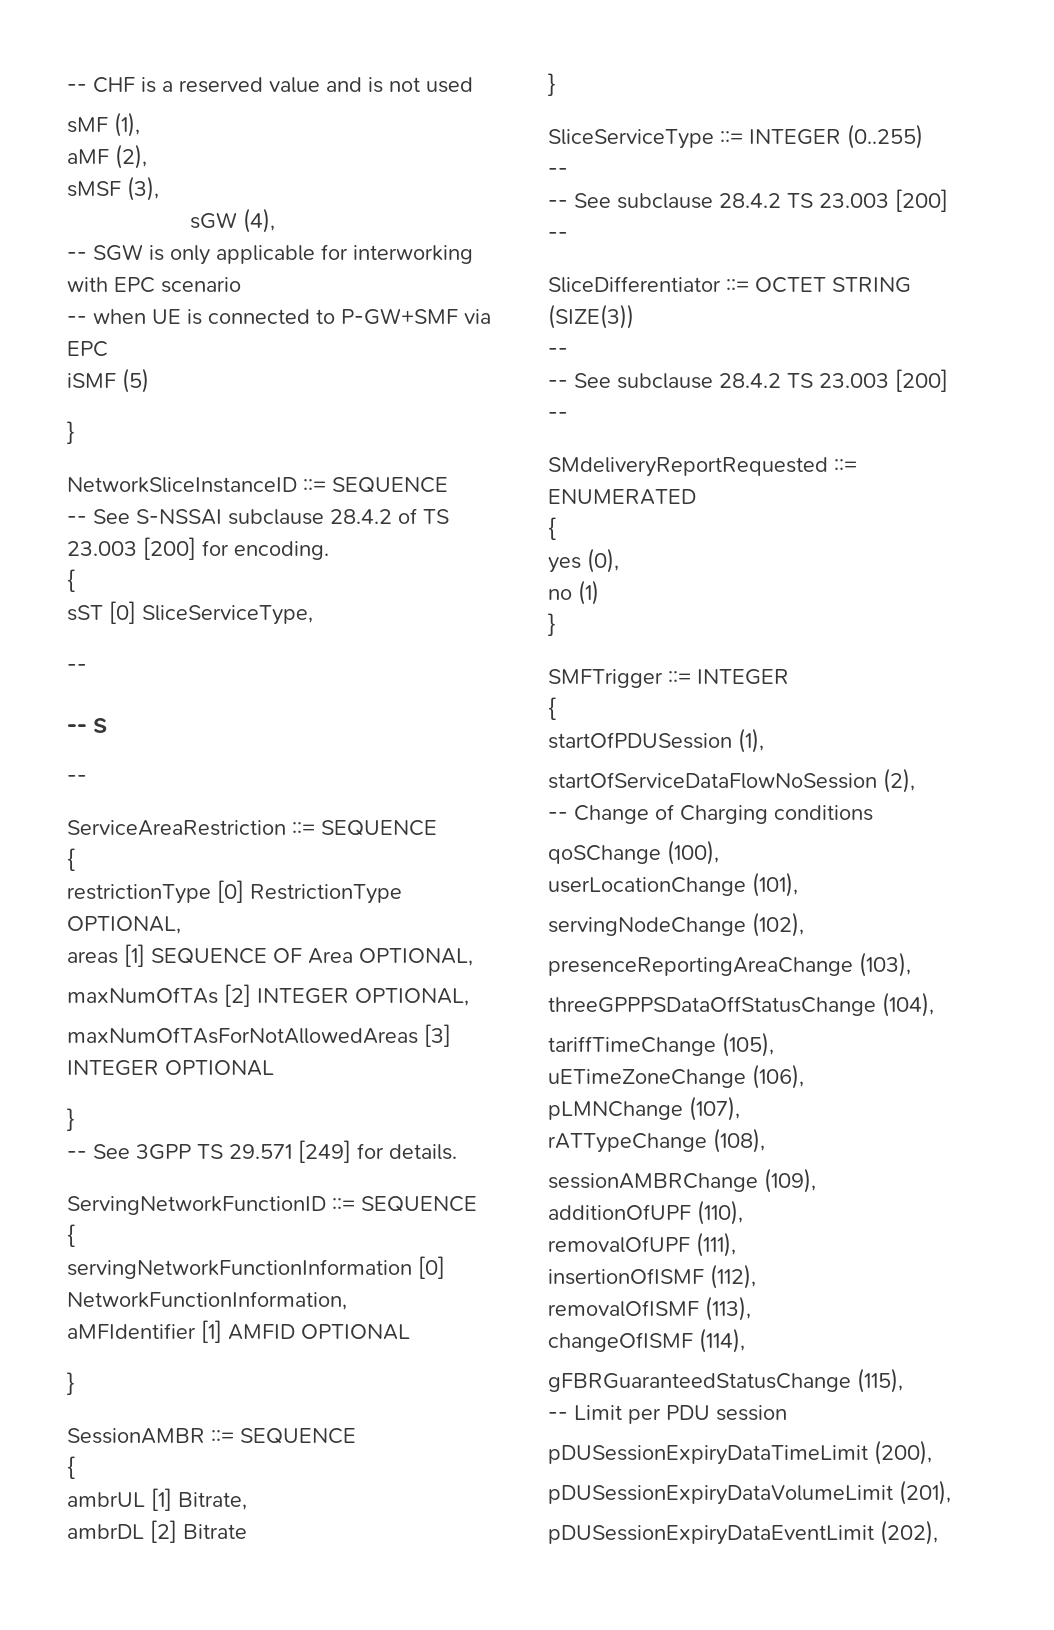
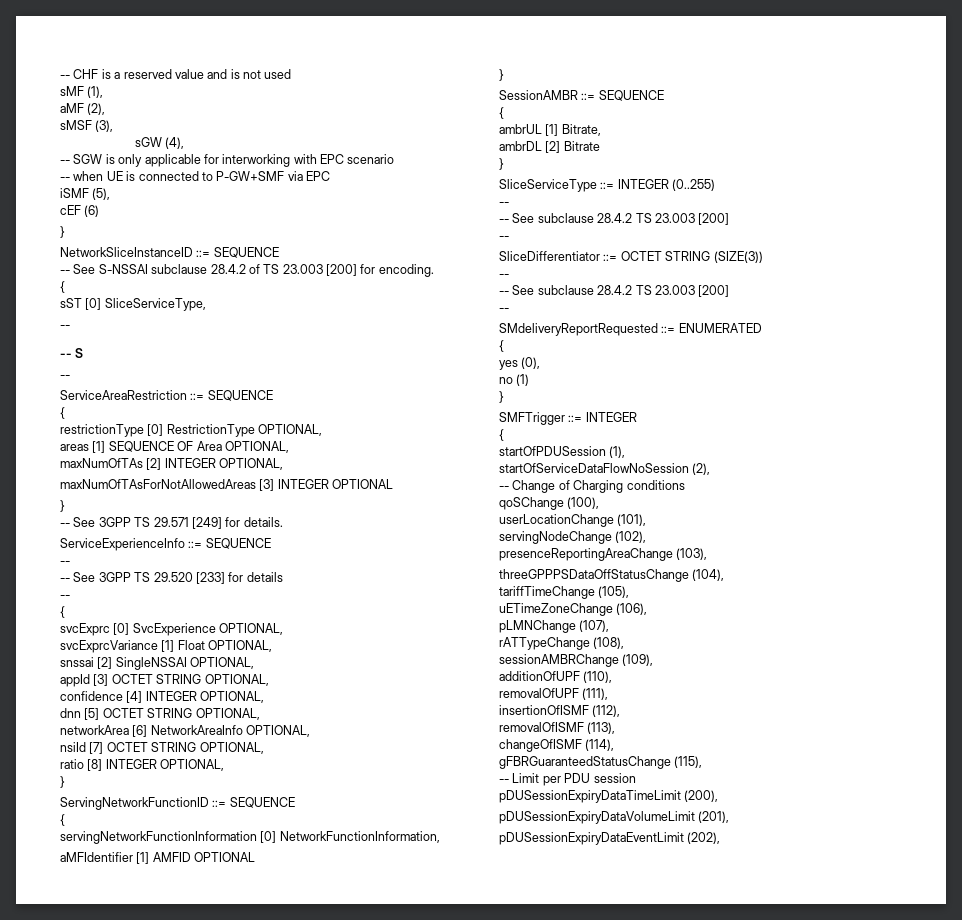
- iSMF (5)
+ iSMF (5),
+ cEF (6)
+ ServiceExperienceInfo ::= SEQUENCE
+ --
+ -- See 3GPP TS 29.520 [233] for details
+ --
+ {
+ svcExprc [0] SvcExperience OPTIONAL,
+ svcExprcVariance [1] Float OPTIONAL,
+ snssai [2] SingleNSSAI OPTIONAL,
+ appId [3] OCTET STRING OPTIONAL,
+ confidence [4] INTEGER OPTIONAL,
+ dnn [5] OCTET STRING OPTIONAL,
+ networkArea [6] NetworkAreaInfo OPTIONAL,
+ nsiId [7] OCTET STRING OPTIONAL,
+ ratio [8] INTEGER OPTIONAL,
+ }

